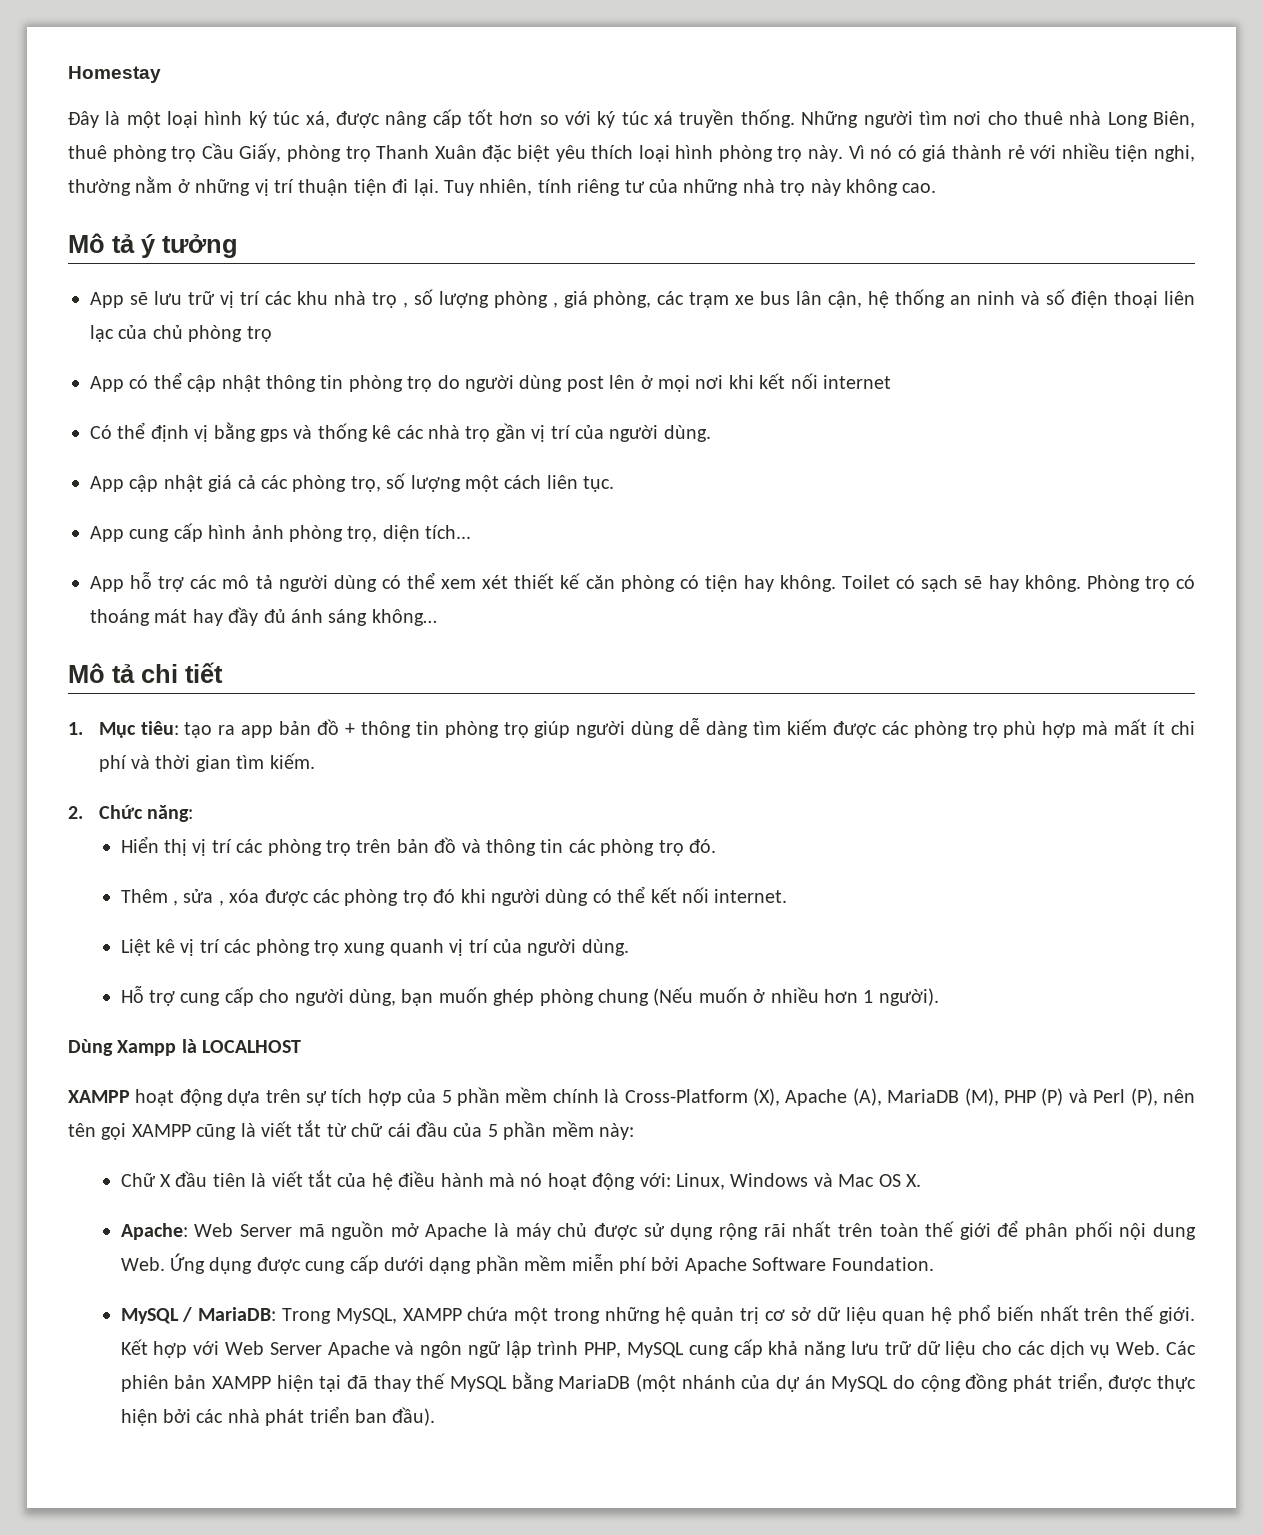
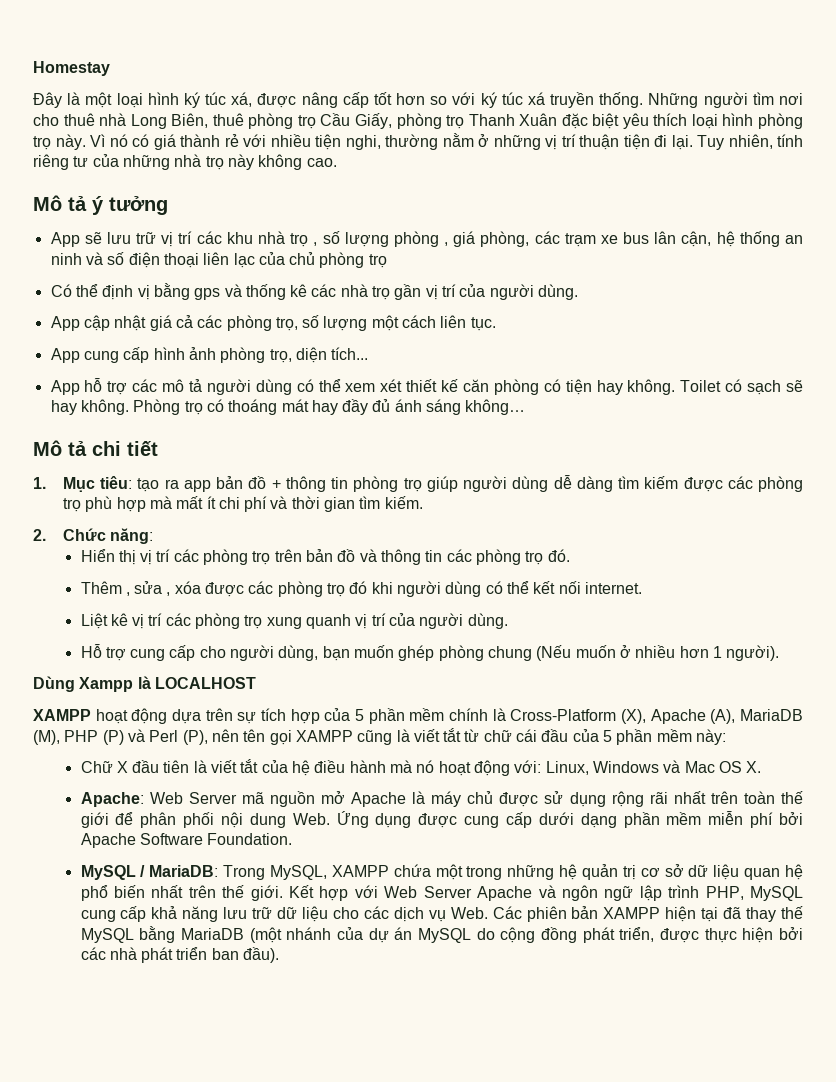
- App có thể cập nhật thông tin phòng trọ do người dùng post lên ở mọi nơi khi kết nối internet

